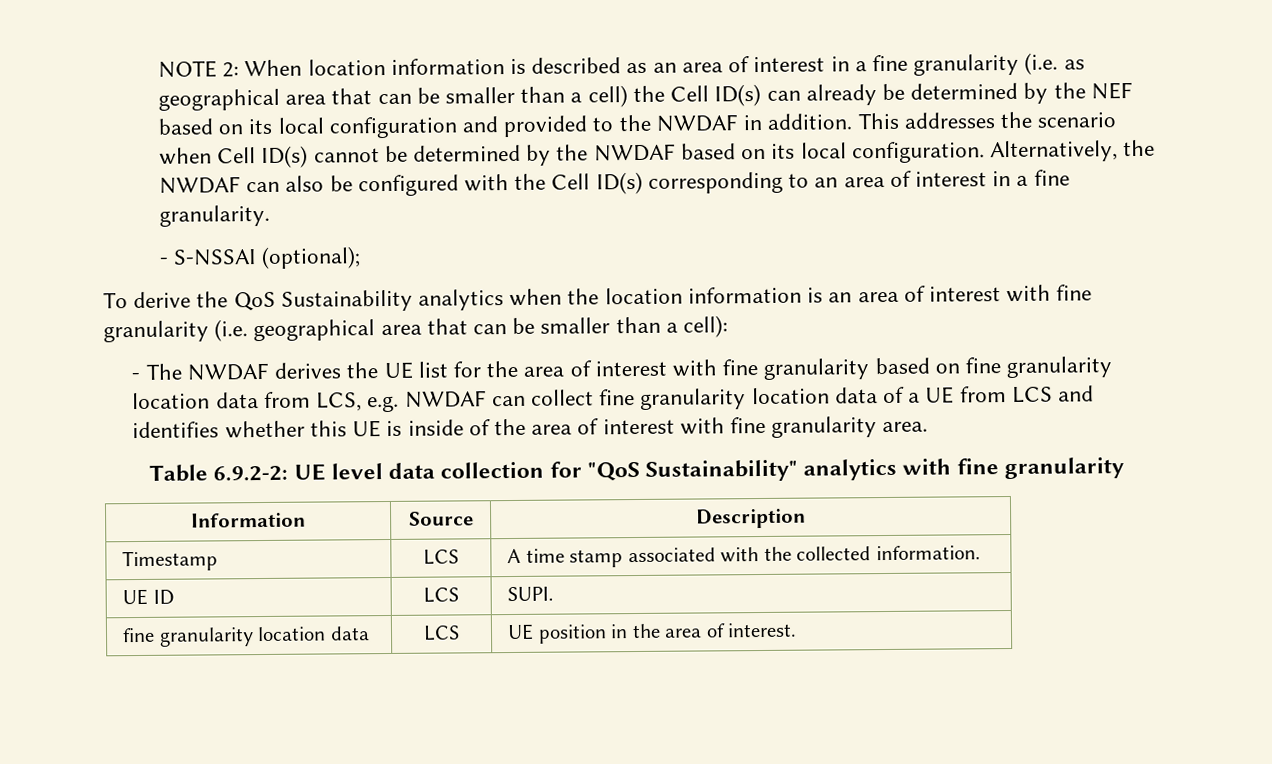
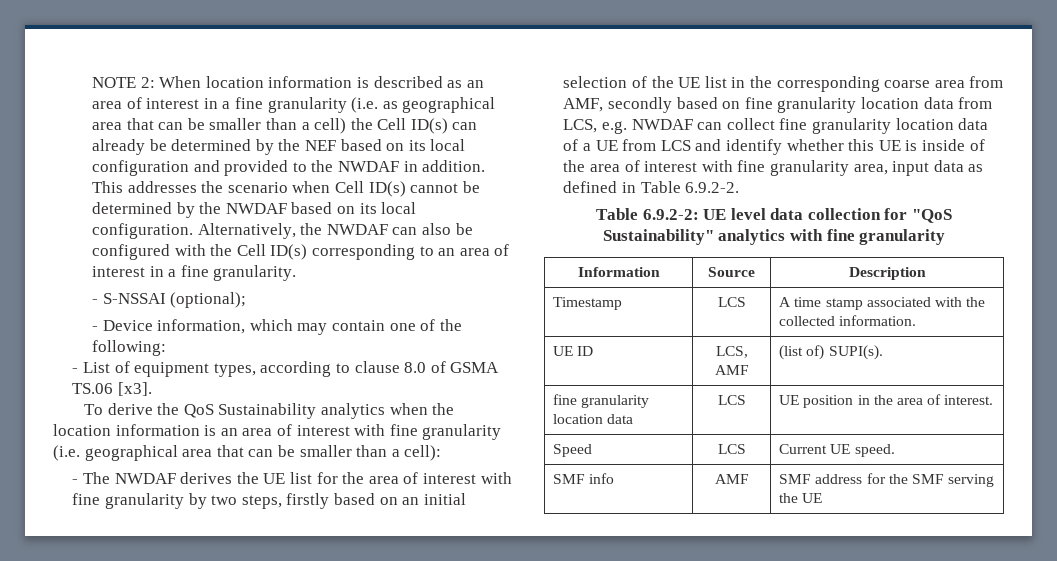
+ - Device information, which may contain one of the following:
+ - List of equipment types, according to clause 8.0 of GSMA TS.06 [x3].
- - The NWDAF derives the UE list for the area of interest with fine granularity based on fine granularity location data from LCS, e.g. NWDAF can collect fine granularity location data of a UE from LCS and identifies whether this UE is inside of the area of interest with fine granularity area.
+ - The NWDAF derives the UE list for the area of interest with fine granularity by two steps, firstly based on an initial selection of the UE list in the corresponding coarse area from AMF, secondly based on fine granularity location data from LCS, e.g. NWDAF can collect fine granularity location data of a UE from LCS and identify whether this UE is inside of the area of interest with fine granularity area, input data as defined in Table 6.9.2-2.
- UE ID | LCS | SUPI.
+ UE ID | LCS, AMF | (list of) SUPI(s).
+ Speed | LCS | Current UE speed.
+ SMF info | AMF | SMF address for the SMF serving the UE

